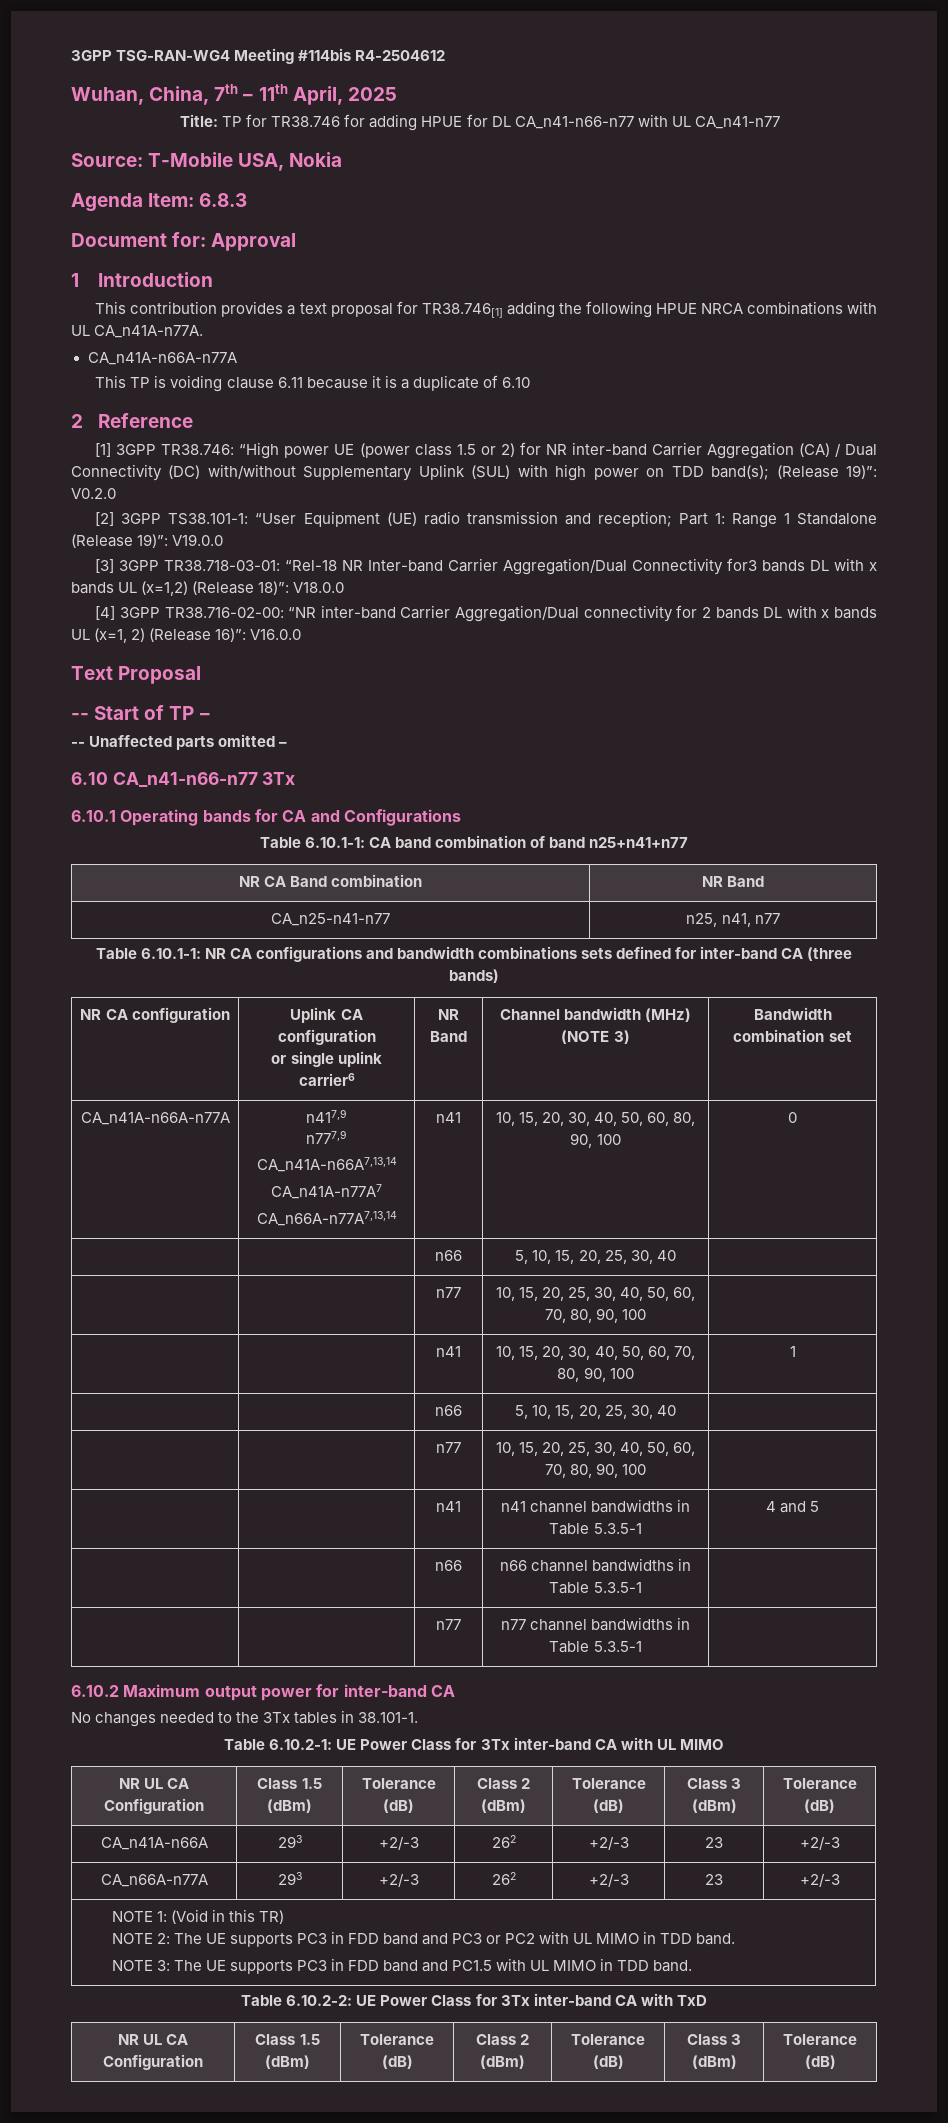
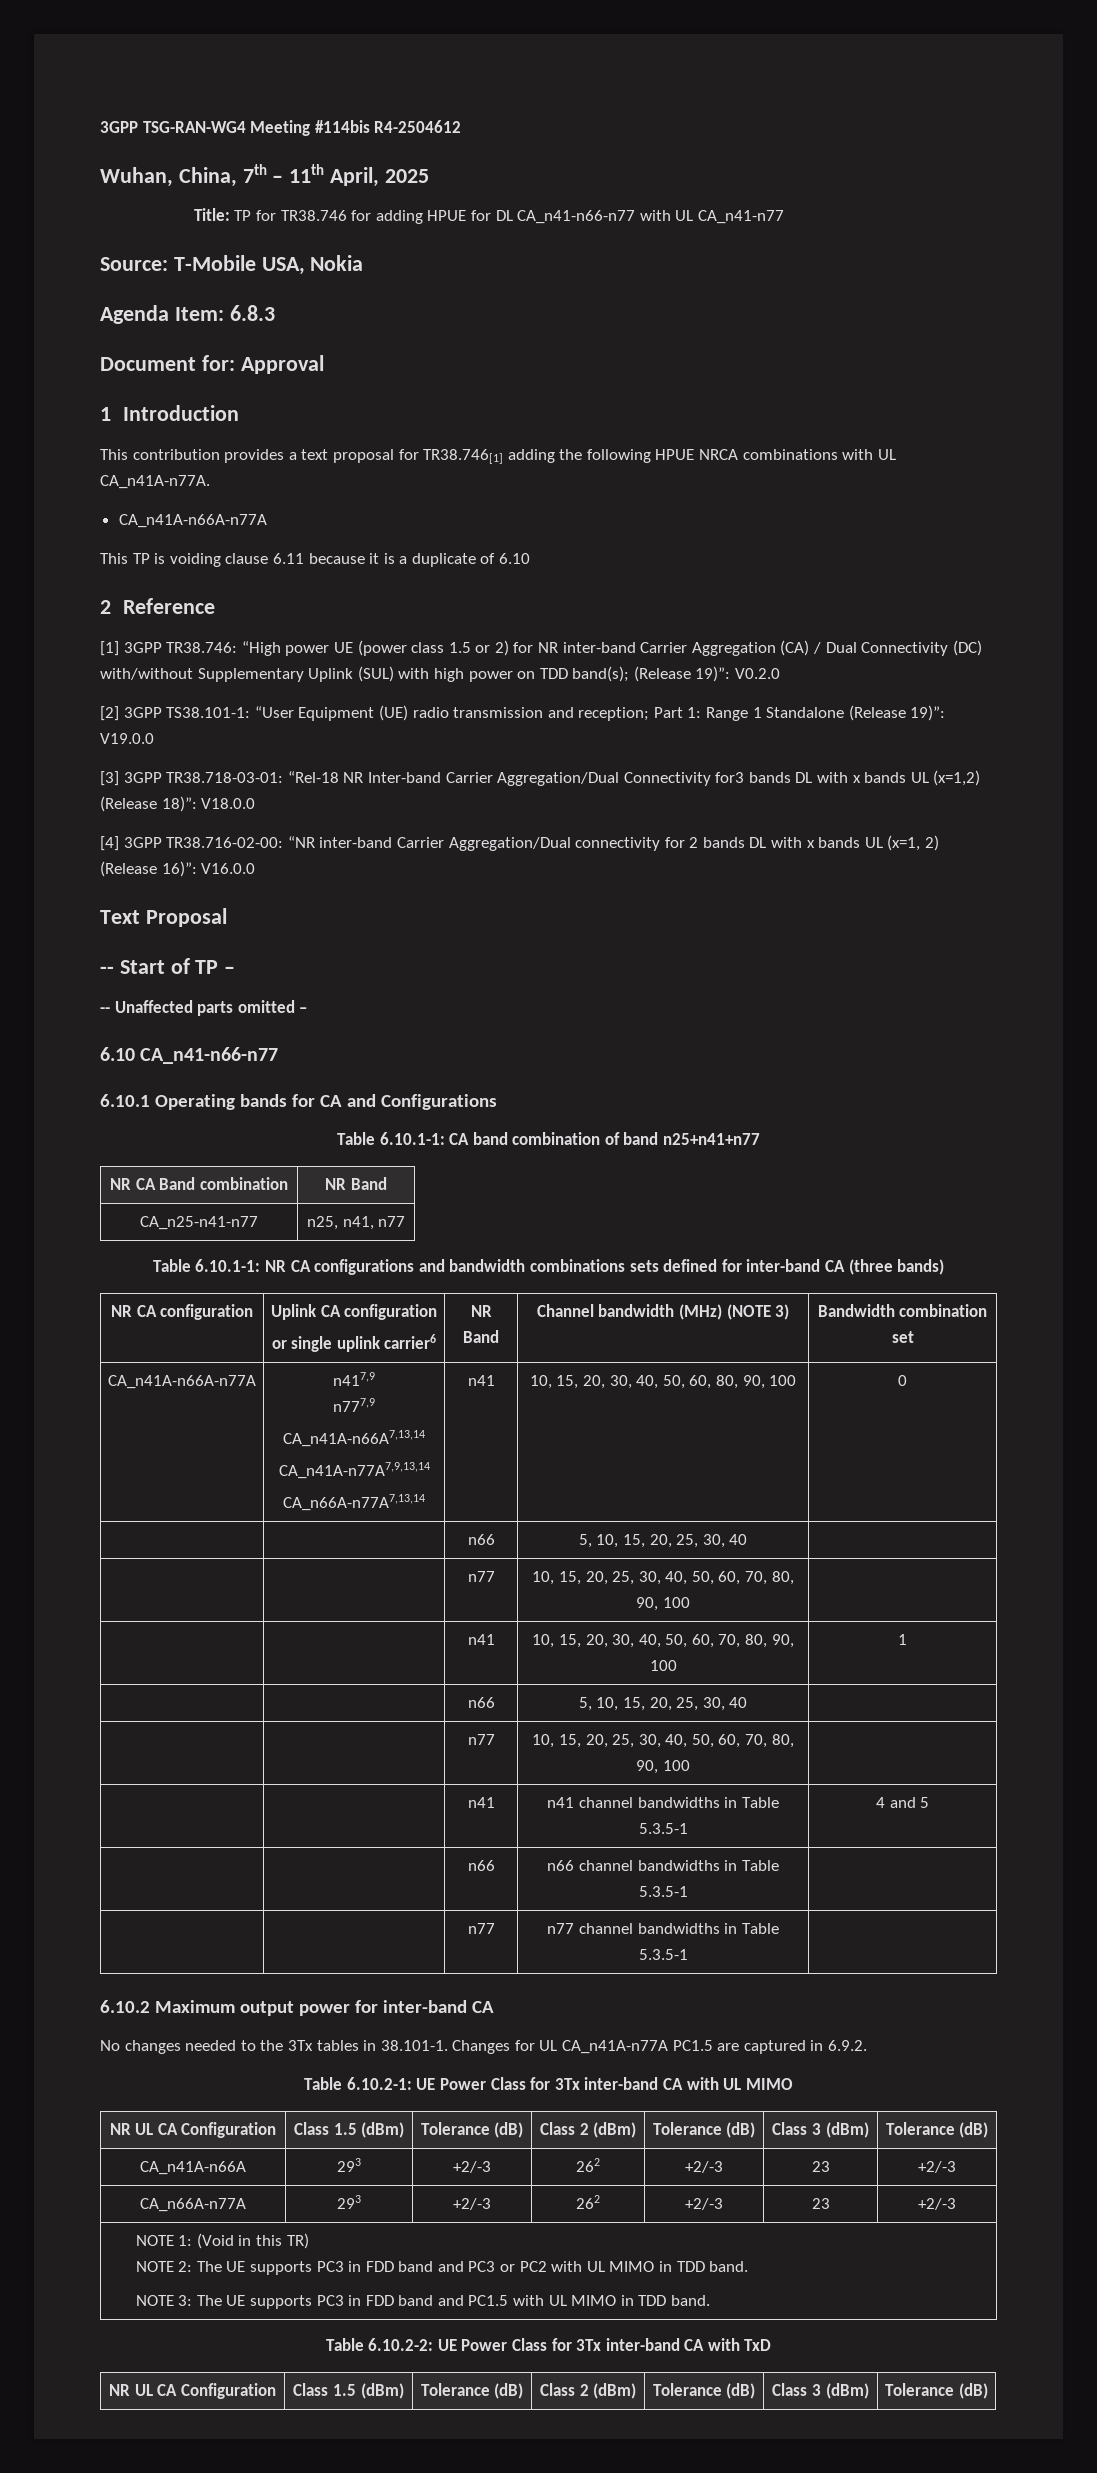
- 6.10 CA_n41-n66-n77 3Tx
+ 6.10 CA_n41-n66-n77
  CA_n41A-n66A-n77A | n417,9
  n777,9
  CA_n41A-n66A7,13,14
- CA_n41A-n77A7
+ CA_n41A-n77A7,9,13,14
- No changes needed to the 3Tx tables in 38.101-1.
+ No changes needed to the 3Tx tables in 38.101-1. Changes for UL CA_n41A-n77A PC1.5 are captured in 6.9.2.

